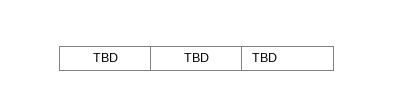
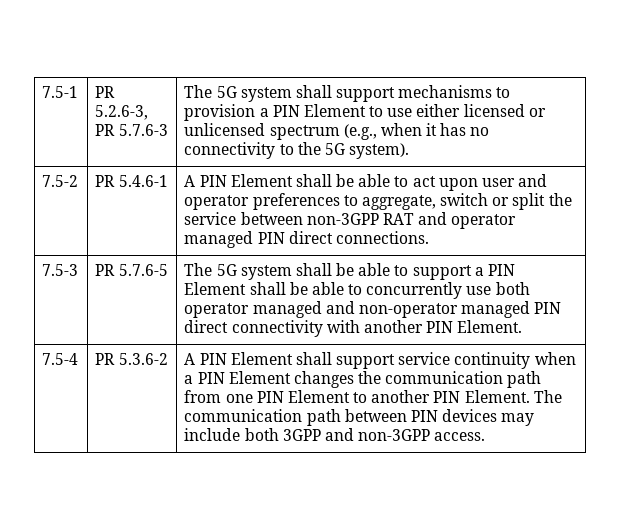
- TBD | TBD | TBD
+ 7.5-1 | PR 5.2.6-3, PR 5.7.6-3 | The 5G system shall support mechanisms to provision a PIN Element to use either licensed or unlicensed spectrum (e.g., when it has no connectivity to the 5G system).
+ 7.5-2 | PR 5.4.6-1 | A PIN Element shall be able to act upon user and operator preferences to aggregate, switch or split the service between non-3GPP RAT and operator managed PIN direct connections.
+ 7.5-3 | PR 5.7.6-5 | The 5G system shall be able to support a PIN Element shall be able to concurrently use both operator managed and non-operator managed PIN direct connectivity with another PIN Element.
+ 7.5-4 | PR 5.3.6-2 | A PIN Element shall support service continuity when a PIN Element changes the communication path from one PIN Element to another PIN Element. The communication path between PIN devices may include both 3GPP and non-3GPP access.

